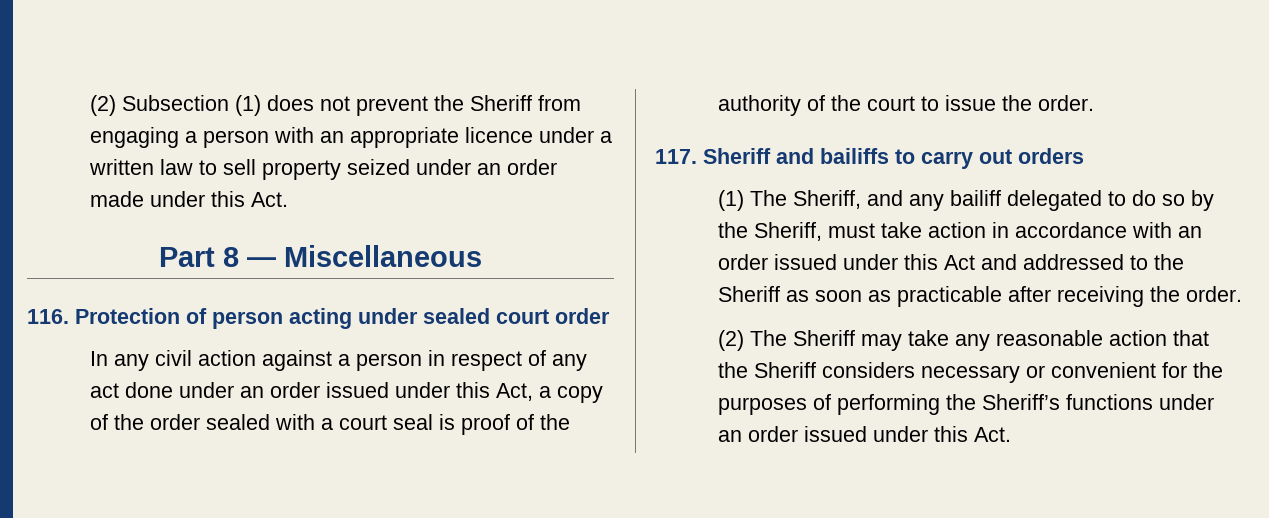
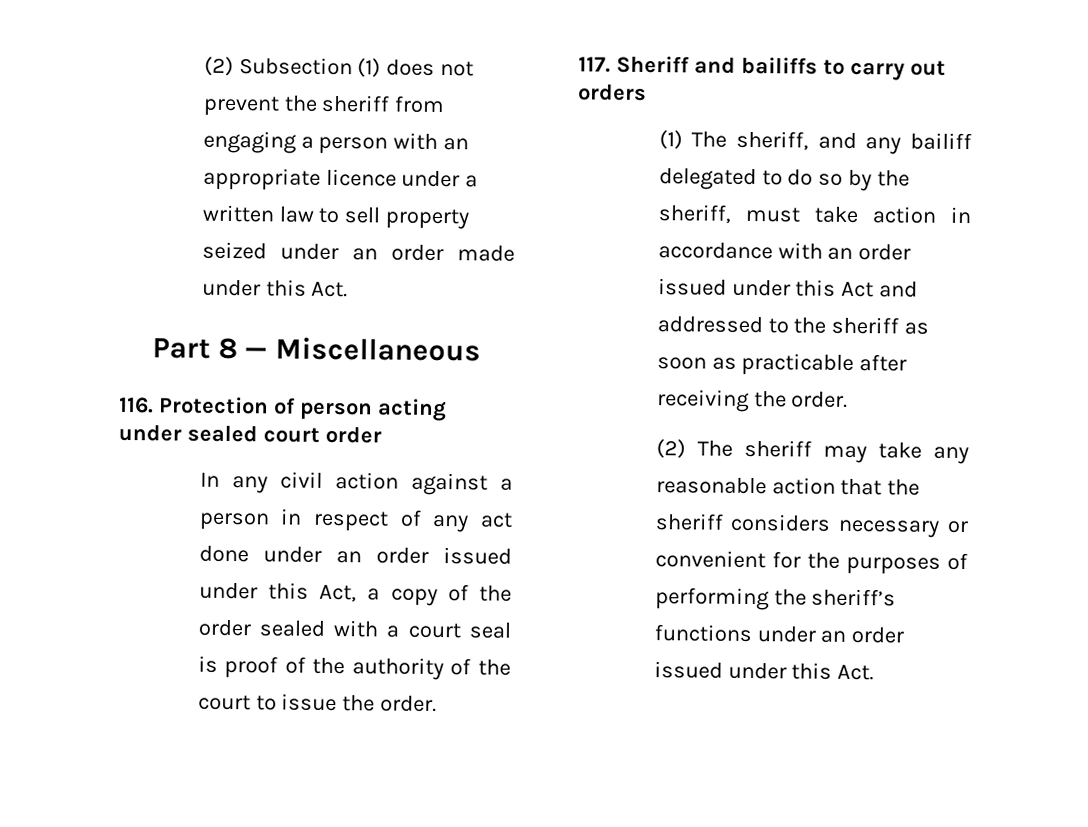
- (2) Subsection (1) does not prevent the Sheriff from engaging a person with an appropriate licence under a written law to sell property seized under an order made under this Act.
+ (2) Subsection (1) does not prevent the sheriff from engaging a person with an appropriate licence under a written law to sell property seized under an order made under this Act.
- (1) The Sheriff, and any bailiff delegated to do so by the Sheriff, must take action in accordance with an order issued under this Act and addressed to the Sheriff as soon as practicable after receiving the order.
+ (1) The sheriff, and any bailiff delegated to do so by the sheriff, must take action in accordance with an order issued under this Act and addressed to the sheriff as soon as practicable after receiving the order.
- (2) The Sheriff may take any reasonable action that the Sheriff considers necessary or convenient for the purposes of performing the Sheriff’s functions under an order issued under this Act.
+ (2) The sheriff may take any reasonable action that the sheriff considers necessary or convenient for the purposes of performing the sheriff’s functions under an order issued under this Act.

